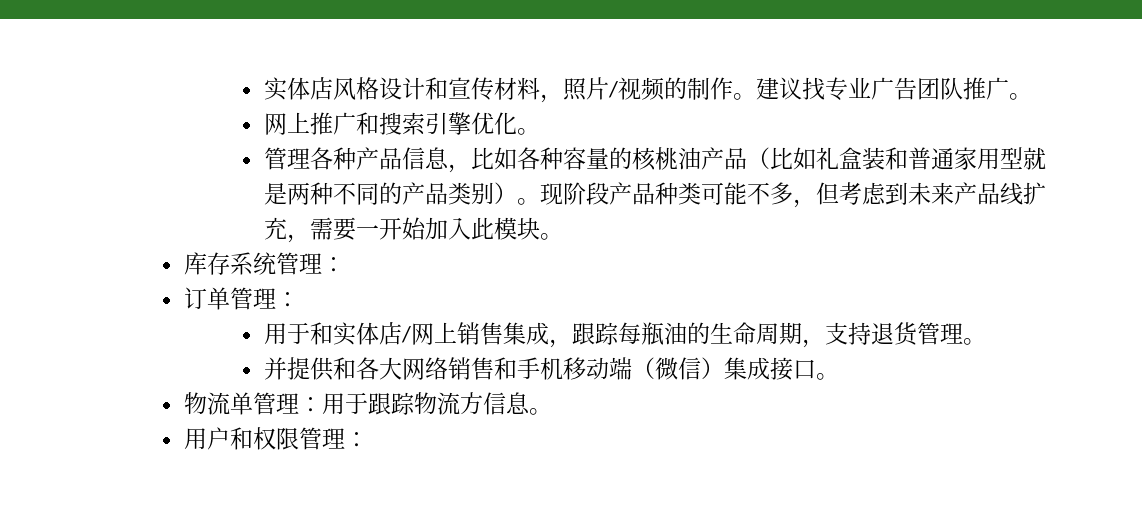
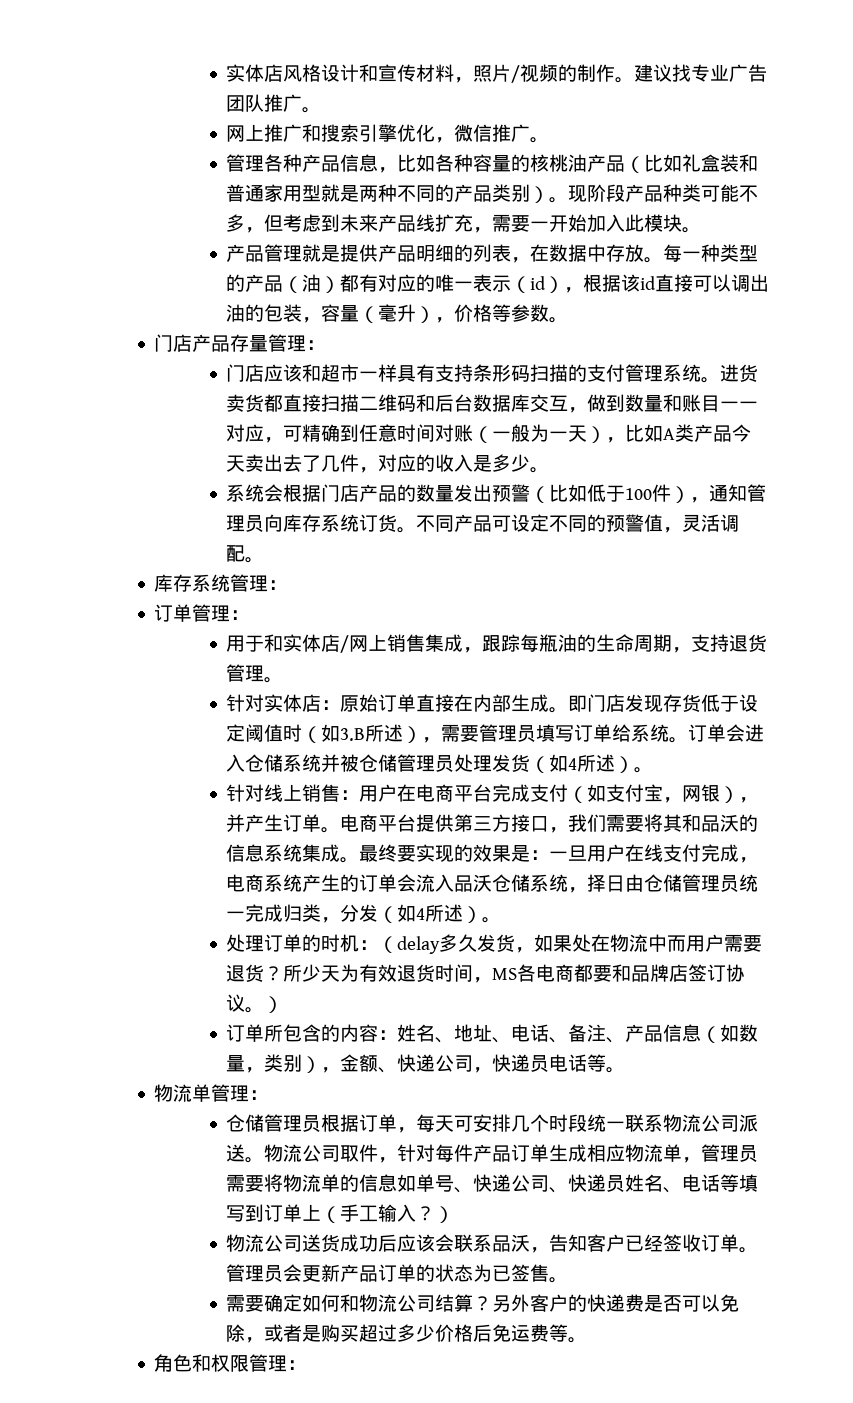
- 网上推广和搜索引擎优化。
+ 网上推广和搜索引擎优化，微信推广。
+ 产品管理就是提供产品明细的列表，在数据中存放。每一种类型的产品（油）都有对应的唯一表示（id），根据该id直接可以调出油的包装，容量（毫升），价格等参数。
+ 门店产品存量管理：
+ 门店应该和超市一样具有支持条形码扫描的支付管理系统。进货卖货都直接扫描二维码和后台数据库交互，做到数量和账目一一对应，可精确到任意时间对账（一般为一天），比如A类产品今天卖出去了几件，对应的收入是多少。
+ 系统会根据门店产品的数量发出预警（比如低于100件），通知管理员向库存系统订货。不同产品可设定不同的预警值，灵活调配。
- 并提供和各大网络销售和手机移动端（微信）集成接口。
- 物流单管理：用于跟踪物流方信息。
- 用户和权限管理：
+ 针对实体店：原始订单直接在内部生成。即门店发现存货低于设定阈值时（如3.B所述），需要管理员填写订单给系统。订单会进入仓储系统并被仓储管理员处理发货（如4所述）。
+ 针对线上销售：用户在电商平台完成支付（如支付宝，网银），并产生订单。电商平台提供第三方接口，我们需要将其和品沃的信息系统集成。最终要实现的效果是：一旦用户在线支付完成，电商系统产生的订单会流入品沃仓储系统，择日由仓储管理员统一完成归类，分发（如4所述）。
+ 处理订单的时机：（delay多久发货，如果处在物流中而用户需要退货？所少天为有效退货时间，MS各电商都要和品牌店签订协议。）
+ 订单所包含的内容：姓名、地址、电话、备注、产品信息（如数量，类别），金额、快递公司，快递员电话等。
+ 物流单管理：
+ 仓储管理员根据订单，每天可安排几个时段统一联系物流公司派送。物流公司取件，针对每件产品订单生成相应物流单，管理员需要将物流单的信息如单号、快递公司、快递员姓名、电话等填写到订单上（手工输入？）
+ 物流公司送货成功后应该会联系品沃，告知客户已经签收订单。管理员会更新产品订单的状态为已签售。
+ 需要确定如何和物流公司结算？另外客户的快递费是否可以免除，或者是购买超过多少价格后免运费等。
+ 角色和权限管理：

